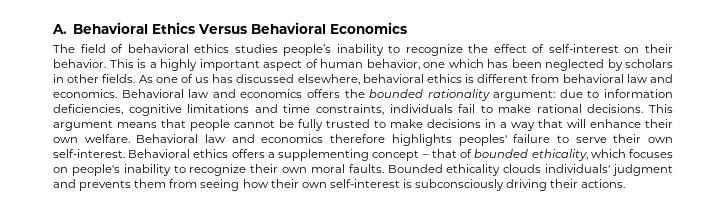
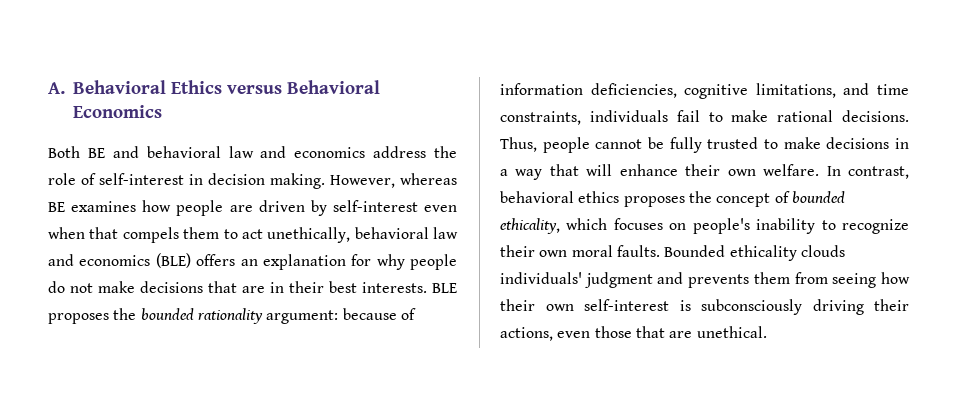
- A. Behavioral Ethics Versus Behavioral Economics
+ A. Behavioral Ethics versus Behavioral Economics
- The field of behavioral ethics studies people’s inability to recognize the effect of self-interest on their behavior. This is a highly important aspect of human behavior, one which has been neglected by scholars in other fields. As one of us has discussed elsewhere, behavioral ethics is different from behavioral law and economics. Behavioral law and economics offers the bounded rationality argument: due to information deficiencies, cognitive limitations and time constraints, individuals fail to make rational decisions.
+ Both BE and behavioral law and economics address the role of self-interest in decision making. However, whereas BE examines how people are driven by self-interest even when that compels them to act unethically, behavioral law and economics (BLE) offers an explanation for why people do not make decisions that are in their best interests. BLE proposes the bounded rationality argument: because of information deficiencies, cognitive limitations, and time constraints, individuals fail to make rational decisions.
- This argument means that people cannot be fully trusted to make decisions in a way that will enhance their own welfare.
+ Thus, people cannot be fully trusted to make decisions in a way that will enhance their own welfare.
- Behavioral law and economics therefore highlights peoples' failure to serve their own self-interest. Behavioral ethics offers a supplementing concept – that of bounded ethicality, which focuses on people's inability to recognize their own moral faults.
+ In contrast, behavioral ethics proposes the concept of bounded ethicality, which focuses on people's inability to recognize their own moral faults.
- Bounded ethicality clouds individuals' judgment and prevents them from seeing how their own self-interest is subconsciously driving their actions.
+ Bounded ethicality clouds individuals' judgment and prevents them from seeing how their own self-interest is subconsciously driving their actions, even those that are unethical.

